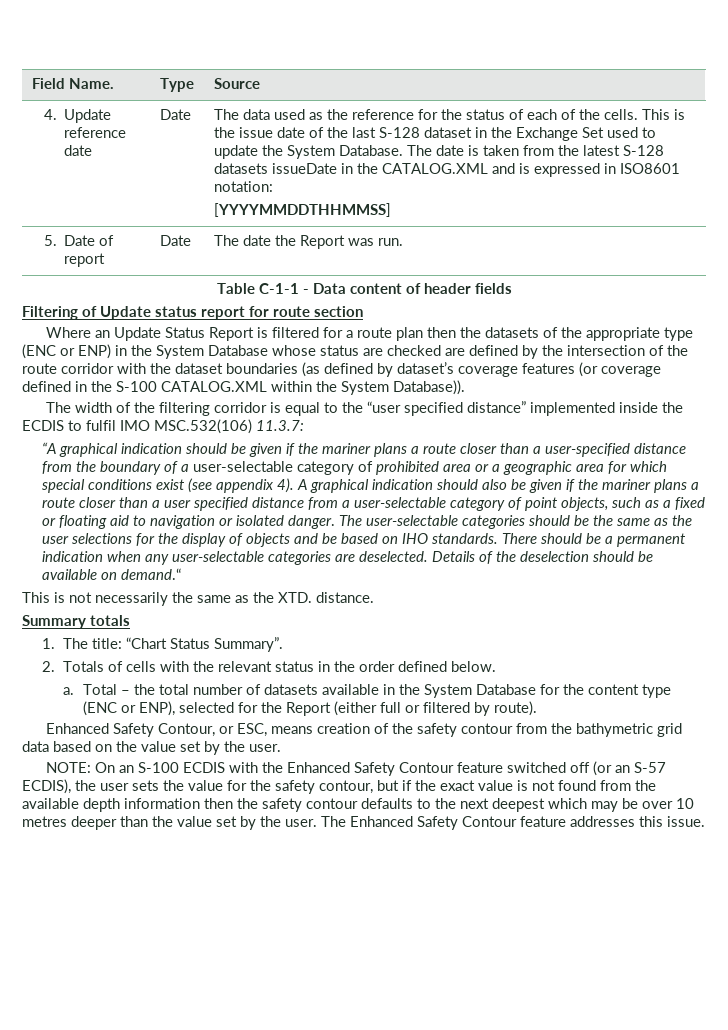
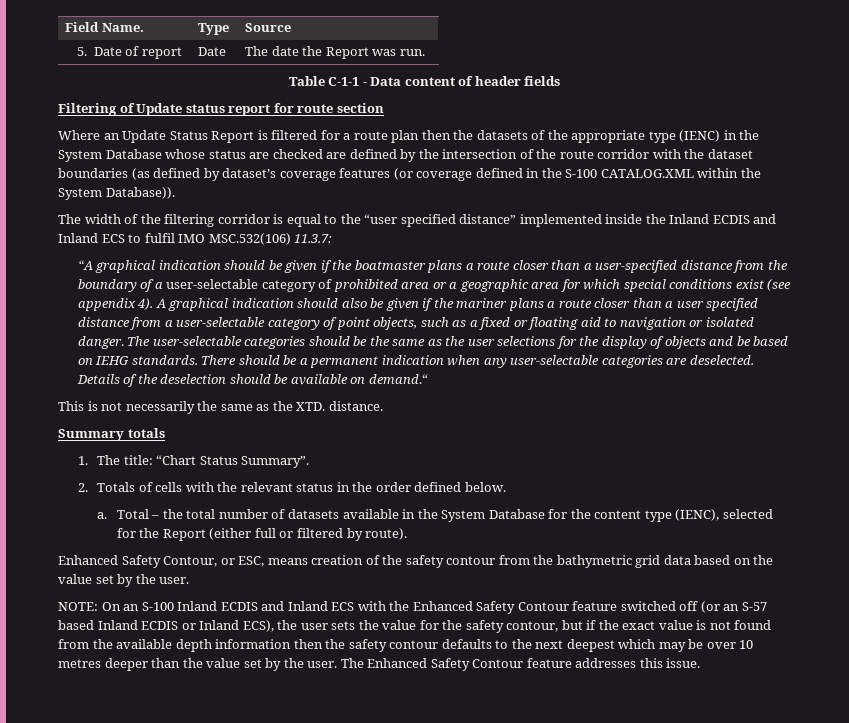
- 4. Update reference date | Date | The data used as the reference for the status of each of the cells. This is the issue date of the last S-128 dataset in the Exchange Set used to update the System Database. The date is taken from the latest S-128 datasets issueDate in the CATALOG.XML and is expressed in ISO8601 notation:
- [YYYYMMDDTHHMMSS]
- Where an Update Status Report is filtered for a route plan then the datasets of the appropriate type (ENC or ENP) in the System Database whose status are checked are defined by the intersection of the route corridor with the dataset boundaries (as defined by dataset’s coverage features (or coverage defined in the S-100 CATALOG.XML within the System Database)).
+ Where an Update Status Report is filtered for a route plan then the datasets of the appropriate type (IENC) in the System Database whose status are checked are defined by the intersection of the route corridor with the dataset boundaries (as defined by dataset’s coverage features (or coverage defined in the S-100 CATALOG.XML within the System Database)).
- The width of the filtering corridor is equal to the “user specified distance” implemented inside the ECDIS to fulfil IMO MSC.532(106) 11.3.7:
+ The width of the filtering corridor is equal to the “user specified distance” implemented inside the Inland ECDIS and Inland ECS to fulfil IMO MSC.532(106) 11.3.7:
- “A graphical indication should be given if the mariner plans a route closer than a user-specified distance from the boundary of a user-selectable category of prohibited area or a geographic area for which special conditions exist (see appendix 4).
+ “A graphical indication should be given if the boatmaster plans a route closer than a user-specified distance from the boundary of a user-selectable category of prohibited area or a geographic area for which special conditions exist (see appendix 4).
- The user-selectable categories should be the same as the user selections for the display of objects and be based on IHO standards.
+ The user-selectable categories should be the same as the user selections for the display of objects and be based on IEHG standards.
- Total – the total number of datasets available in the System Database for the content type (ENC or ENP), selected for the Report (either full or filtered by route).
+ Total – the total number of datasets available in the System Database for the content type (IENC), selected for the Report (either full or filtered by route).
- NOTE: On an S-100 ECDIS with the Enhanced Safety Contour feature switched off (or an S-57 ECDIS), the user sets the value for the safety contour, but if the exact value is not found from the available depth information then the safety contour defaults to the next deepest which may be over 10 metres deeper than the value set by the user.
+ NOTE: On an S-100 Inland ECDIS and Inland ECS with the Enhanced Safety Contour feature switched off (or an S-57 based Inland ECDIS or Inland ECS), the user sets the value for the safety contour, but if the exact value is not found from the available depth information then the safety contour defaults to the next deepest which may be over 10 metres deeper than the value set by the user.

